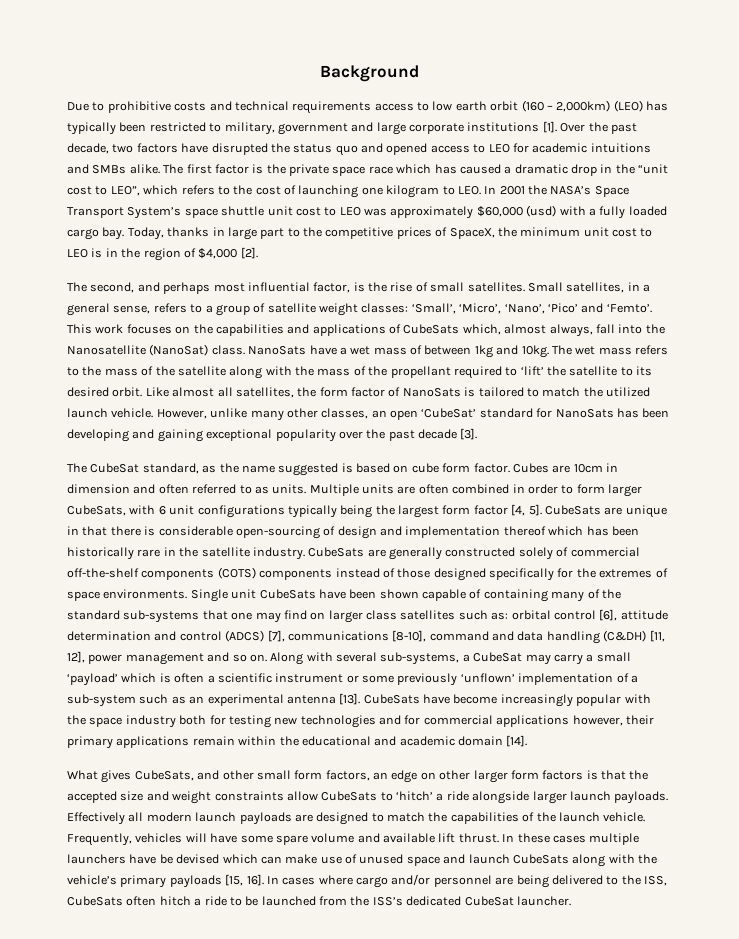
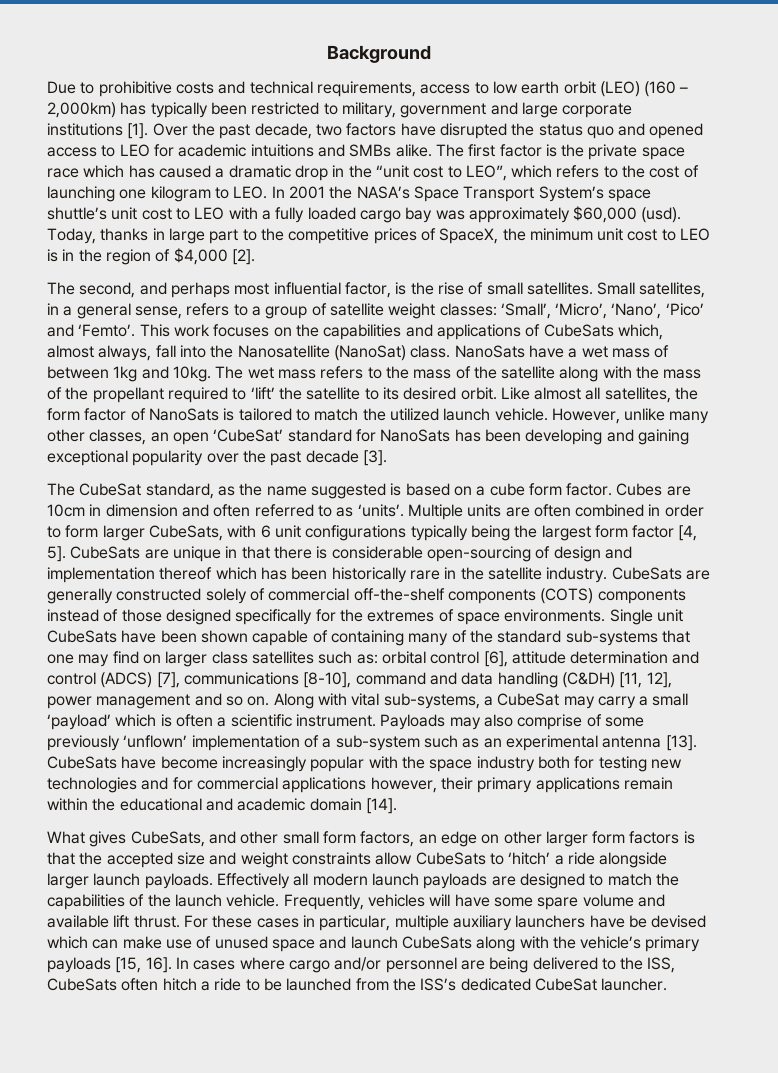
- Due to prohibitive costs and technical requirements access to low earth orbit (160 – 2,000km) (LEO) has typically been restricted to military, government and large corporate institutions [1].
+ Due to prohibitive costs and technical requirements, access to low earth orbit (LEO) (160 – 2,000km) has typically been restricted to military, government and large corporate institutions [1].
- The first factor is the private space race which has caused a dramatic drop in the “unit cost to LEO”, which refers to the cost of launching one kilogram to LEO. In 2001 the NASA’s Space Transport System’s space shuttle unit cost to LEO was approximately $60,000 (usd) with a fully loaded cargo bay.
+ The first factor is the private space race which has caused a dramatic drop in the “unit cost to LEO”, which refers to the cost of launching one kilogram to LEO. In 2001 the NASA’s Space Transport System’s space shuttle’s unit cost to LEO with a fully loaded cargo bay was approximately $60,000 (usd).
- The CubeSat standard, as the name suggested is based on cube form factor.
+ The CubeSat standard, as the name suggested is based on a cube form factor.
- Cubes are 10cm in dimension and often referred to as units.
+ Cubes are 10cm in dimension and often referred to as ‘units’.
- Along with several sub-systems, a CubeSat may carry a small ‘payload’ which is often a scientific instrument or some previously ‘unflown’ implementation of a sub-system such as an experimental antenna [13].
+ Along with vital sub-systems, a CubeSat may carry a small ‘payload’ which is often a scientific instrument. Payloads may also comprise of some previously ‘unflown’ implementation of a sub-system such as an experimental antenna [13].
- In these cases multiple launchers have be devised which can make use of unused space and launch CubeSats along with the vehicle’s primary payloads [15, 16].
+ For these cases in particular, multiple auxiliary launchers have be devised which can make use of unused space and launch CubeSats along with the vehicle’s primary payloads [15, 16].

